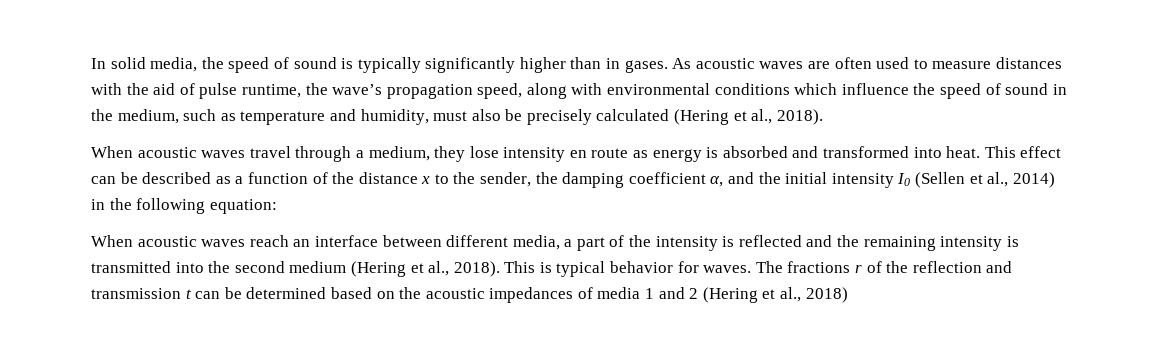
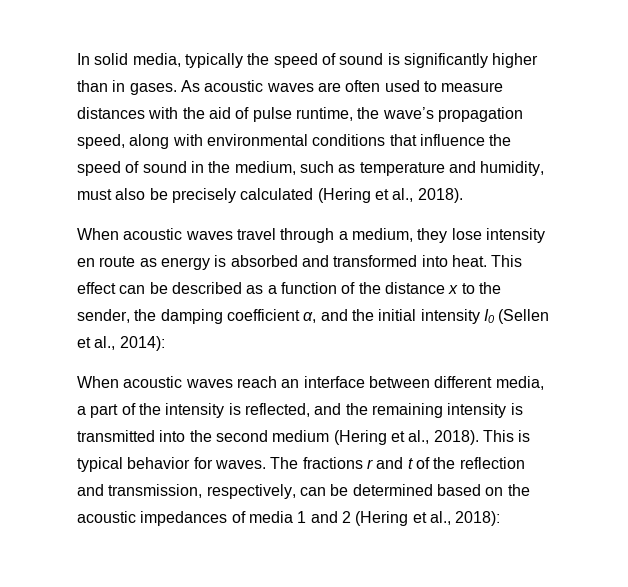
- In solid media, the speed of sound is typically significantly higher than in gases.
+ In solid media, typically the speed of sound is significantly higher than in gases.
- As acoustic waves are often used to measure distances with the aid of pulse runtime, the wave’s propagation speed, along with environmental conditions which influence the speed of sound in the medium, such as temperature and humidity, must also be precisely calculated (Hering et al., 2018).
+ As acoustic waves are often used to measure distances with the aid of pulse runtime, the wave’s propagation speed, along with environmental conditions that influence the speed of sound in the medium, such as temperature and humidity, must also be precisely calculated (Hering et al., 2018).
- This effect can be described as a function of the distance x to the sender, the damping coefficient α, and the initial intensity I0 (Sellen et al., 2014) in the following equation:
+ This effect can be described as a function of the distance x to the sender, the damping coefficient α, and the initial intensity I0 (Sellen et al., 2014):
- When acoustic waves reach an interface between different media, a part of the intensity is reflected and the remaining intensity is transmitted into the second medium (Hering et al., 2018).
+ When acoustic waves reach an interface between different media, a part of the intensity is reflected, and the remaining intensity is transmitted into the second medium (Hering et al., 2018).
- The fractions r of the reflection and transmission t can be determined based on the acoustic impedances of media 1 and 2 (Hering et al., 2018)
+ The fractions r and t of the reflection and transmission, respectively, can be determined based on the acoustic impedances of media 1 and 2 (Hering et al., 2018):

